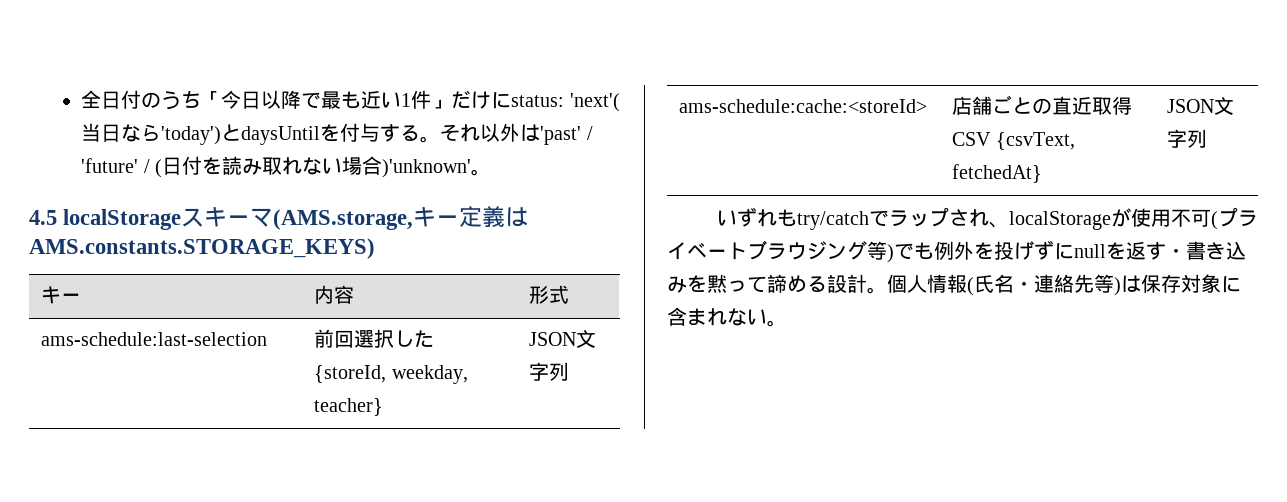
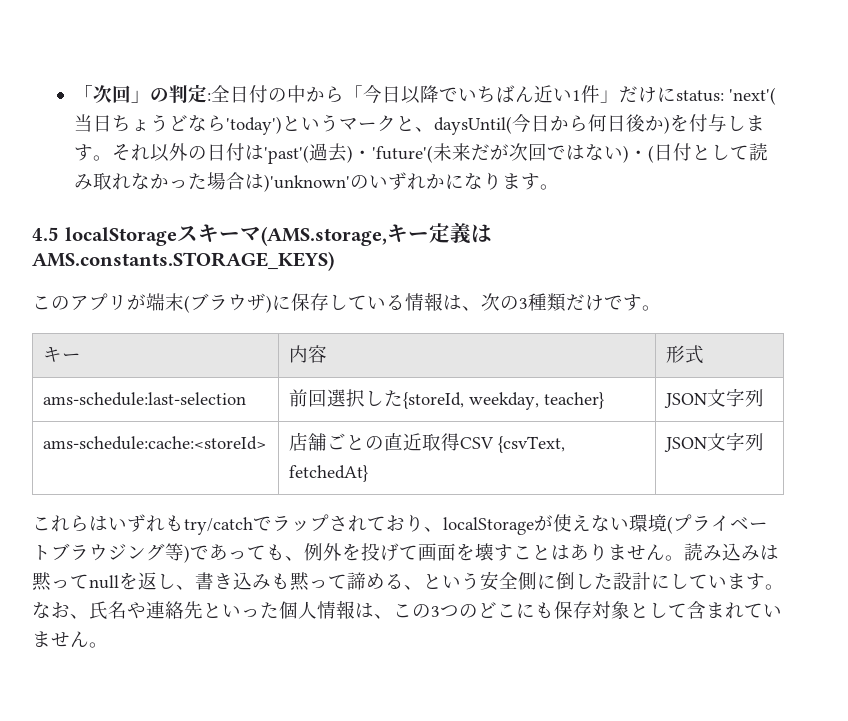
- 全日付のうち「今日以降で最も近い1件」だけにstatus: 'next'(当日なら'today')とdaysUntilを付与する。それ以外は'past' / 'future' / (日付を読み取れない場合)'unknown'。
+ 「次回」の判定:全日付の中から「今日以降でいちばん近い1件」だけにstatus: 'next'(当日ちょうどなら'today')というマークと、daysUntil(今日から何日後か)を付与します。それ以外の日付は'past'(過去)・'future'(未来だが次回ではない)・(日付として読み取れなかった場合は)'unknown'のいずれかになります。
+ このアプリが端末(ブラウザ)に保存している情報は、次の3種類だけです。
- いずれもtry/catchでラップされ、localStorageが使用不可(プライベートブラウジング等)でも例外を投げずにnullを返す・書き込みを黙って諦める設計。個人情報(氏名・連絡先等)は保存対象に含まれない。
+ これらはいずれもtry/catchでラップされており、localStorageが使えない環境(プライベートブラウジング等)であっても、例外を投げて画面を壊すことはありません。読み込みは黙ってnullを返し、書き込みも黙って諦める、という安全側に倒した設計にしています。なお、氏名や連絡先といった個人情報は、この3つのどこにも保存対象として含まれていません。

